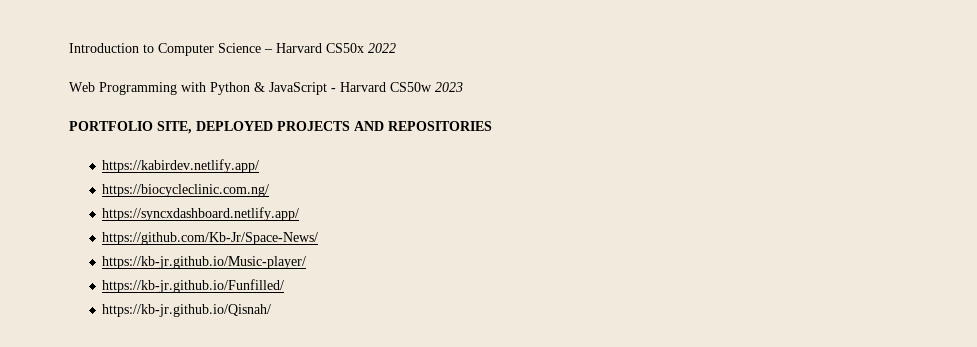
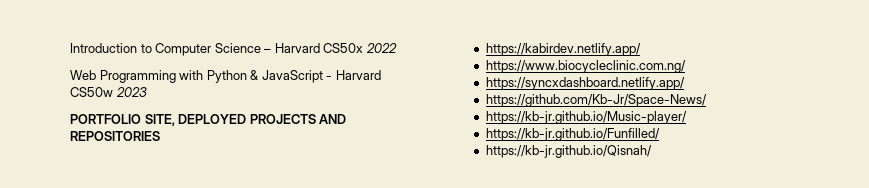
- https://biocycleclinic.com.ng/
+ https://www.biocycleclinic.com.ng/

